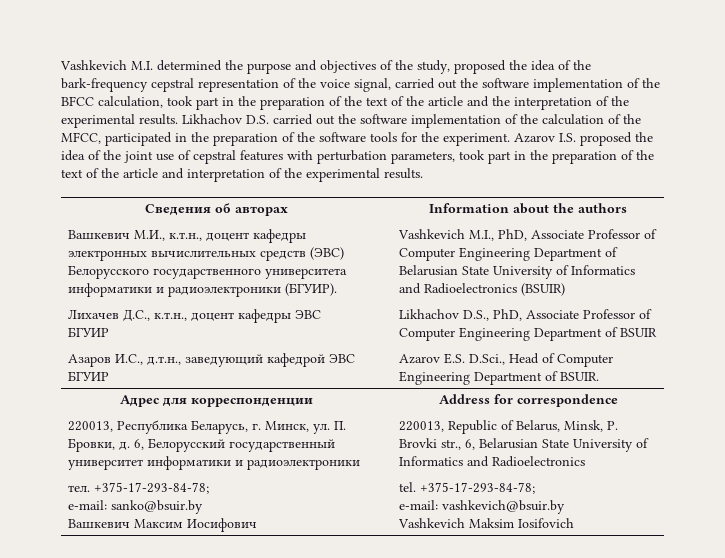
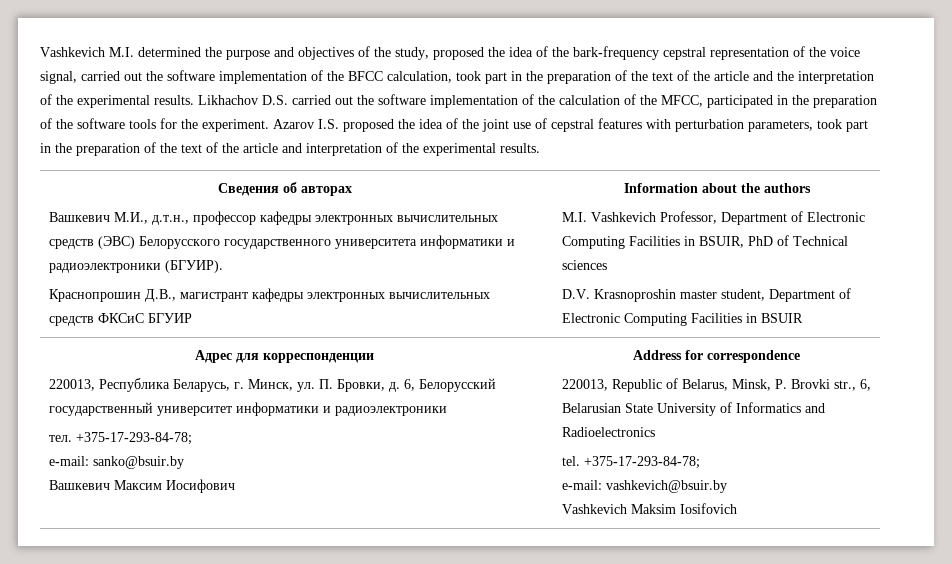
- Вашкевич М.И., к.т.н., доцент кафедры электронных вычислительных средств (ЭВС) Белорусского государственного университета информатики и радиоэлектроники (БГУИР).
+ Вашкевич М.И., д.т.н., профессор кафедры электронных вычислительных средств (ЭВС) Белорусского государственного университета информатики и радиоэлектроники (БГУИР).
- Лихачев Д.С., к.т.н., доцент кафедры ЭВС БГУИР
- Азаров И.С., д.т.н., заведующий кафедрой ЭВС БГУИР
+ Краснопрошин Д.В., магистрант кафедры электронных вычислительных средств ФКСиС БГУИР
- Vashkevich M.I., PhD, Associate Professor of Computer Engineering Department of Belarusian State University of Informatics and Radioelectronics (BSUIR)
- Likhachov D.S., PhD, Associate Professor of Computer Engineering Department of BSUIR
- Azarov E.S. D.Sci., Head of Computer Engineering Department of BSUIR.
+ M.I. Vashkevich Professor, Department of Electronic Computing Facilities in BSUIR, PhD of Technical sciences
+ D.V. Krasnoproshin master student, Department of Electronic Computing Facilities in BSUIR

